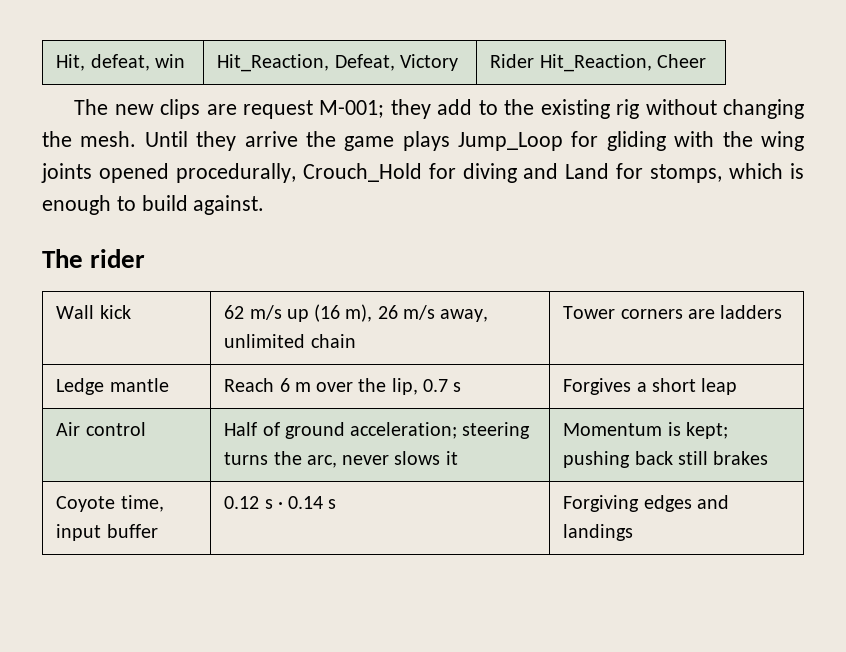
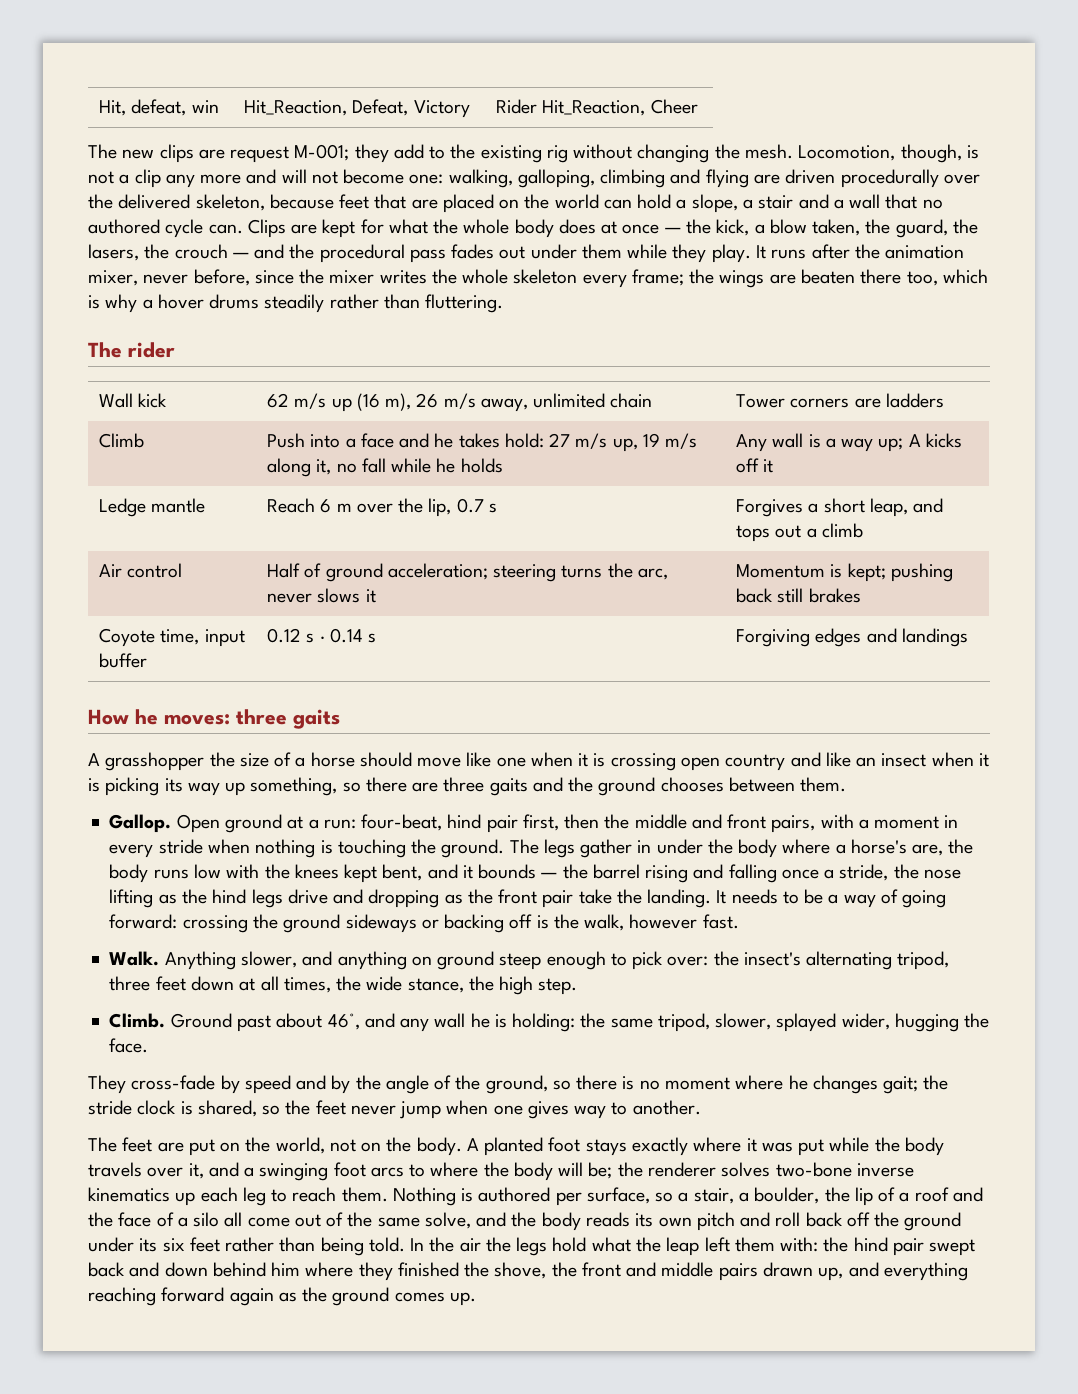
- Until they arrive the game plays Jump_Loop for gliding with the wing joints opened procedurally, Crouch_Hold for diving and Land for stomps, which is enough to build against.
+ Locomotion, though, is not a clip any more and will not become one: walking, galloping, climbing and flying are driven procedurally over the delivered skeleton, because feet that are placed on the world can hold a slope, a stair and a wall that no authored cycle can. Clips are kept for what the whole body does at once — the kick, a blow taken, the guard, the lasers, the crouch — and the procedural pass fades out under them while they play. It runs after the animation mixer, never before, since the mixer writes the whole skeleton every frame; the wings are beaten there too, which is why a hover drums steadily rather than fluttering.
+ Climb | Push into a face and he takes hold: 27 m/s up, 19 m/s along it, no fall while he holds | Any wall is a way up; A kicks off it
- Ledge mantle | Reach 6 m over the lip, 0.7 s | Forgives a short leap
+ Ledge mantle | Reach 6 m over the lip, 0.7 s | Forgives a short leap, and tops out a climb
+ How he moves: three gaits
+ A grasshopper the size of a horse should move like one when it is crossing open country and like an insect when it is picking its way up something, so there are three gaits and the ground chooses between them.
+ Gallop. Open ground at a run: four-beat, hind pair first, then the middle and front pairs, with a moment in every stride when nothing is touching the ground. The legs gather in under the body where a horse's are, the body runs low with the knees kept bent, and it bounds — the barrel rising and falling once a stride, the nose lifting as the hind legs drive and dropping as the front pair take the landing. It needs to be a way of going forward: crossing the ground sideways or backing off is the walk, however fast.
+ Walk. Anything slower, and anything on ground steep enough to pick over: the insect's alternating tripod, three feet down at all times, the wide stance, the high step.
+ Climb. Ground past about 46°, and any wall he is holding: the same tripod, slower, splayed wider, hugging the face.
+ They cross-fade by speed and by the angle of the ground, so there is no moment where he changes gait; the stride clock is shared, so the feet never jump when one gives way to another.
+ The feet are put on the world, not on the body. A planted foot stays exactly where it was put while the body travels over it, and a swinging foot arcs to where the body will be; the renderer solves two-bone inverse kinematics up each leg to reach them. Nothing is authored per surface, so a stair, a boulder, the lip of a roof and the face of a silo all come out of the same solve, and the body reads its own pitch and roll back off the ground under its six feet rather than being told. In the air the legs hold what the leap left them with: the hind pair swept back and down behind him where they finished the shove, the front and middle pairs drawn up, and everything reaching forward again as the ground comes up.

